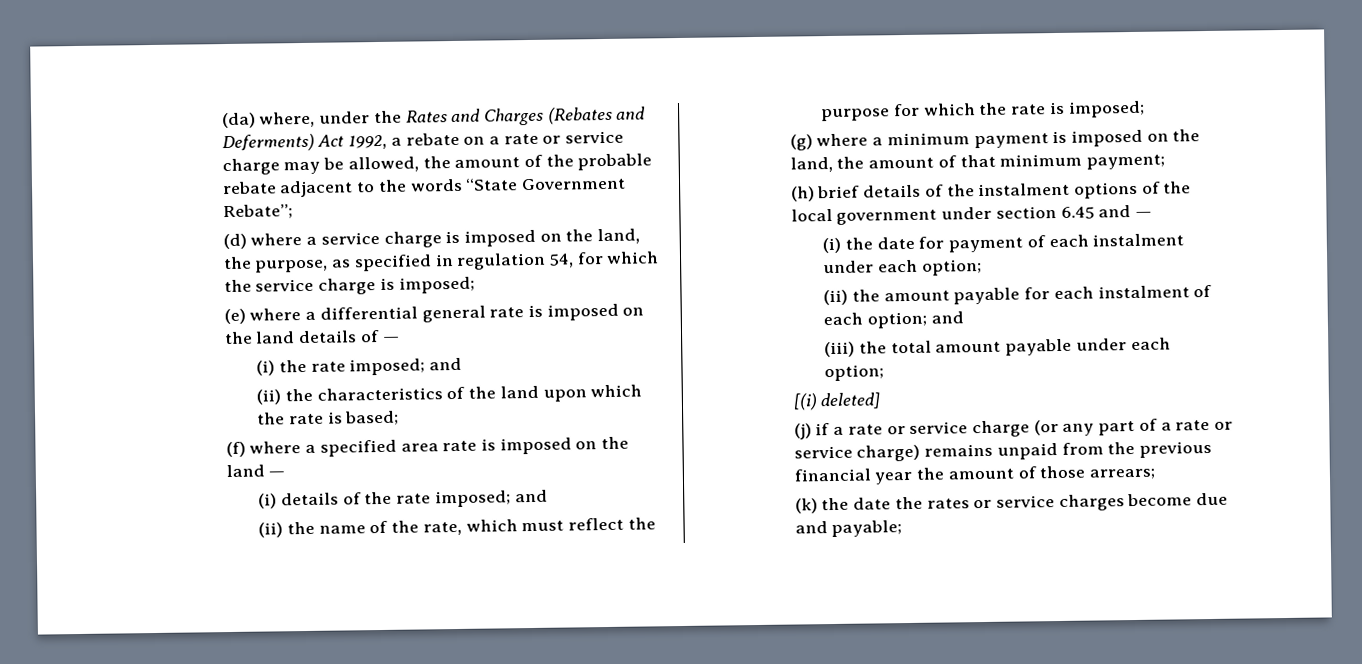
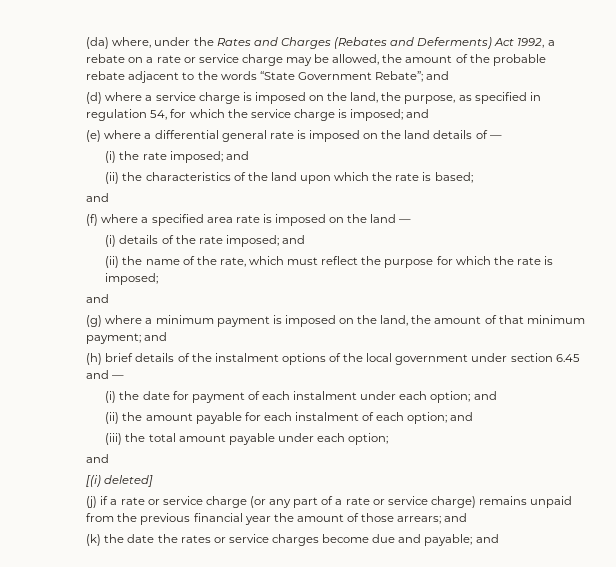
- (da) where, under the Rates and Charges (Rebates and Deferments) Act 1992, a rebate on a rate or service charge may be allowed, the amount of the probable rebate adjacent to the words “State Government Rebate”;
+ (da) where, under the Rates and Charges (Rebates and Deferments) Act 1992, a rebate on a rate or service charge may be allowed, the amount of the probable rebate adjacent to the words “State Government Rebate”; and
- (d) where a service charge is imposed on the land, the purpose, as specified in regulation 54, for which the service charge is imposed;
+ (d) where a service charge is imposed on the land, the purpose, as specified in regulation 54, for which the service charge is imposed; and
  (ii) the characteristics of the land upon which the rate is based;
+ and
  (ii) the name of the rate, which must reflect the purpose for which the rate is imposed;
+ and
- (g) where a minimum payment is imposed on the land, the amount of that minimum payment;
+ (g) where a minimum payment is imposed on the land, the amount of that minimum payment; and
- (i) the date for payment of each instalment under each option;
+ (i) the date for payment of each instalment under each option; and
  (iii) the total amount payable under each option;
+ and
- (j) if a rate or service charge (or any part of a rate or service charge) remains unpaid from the previous financial year the amount of those arrears;
+ (j) if a rate or service charge (or any part of a rate or service charge) remains unpaid from the previous financial year the amount of those arrears; and
- (k) the date the rates or service charges become due and payable;
+ (k) the date the rates or service charges become due and payable; and

